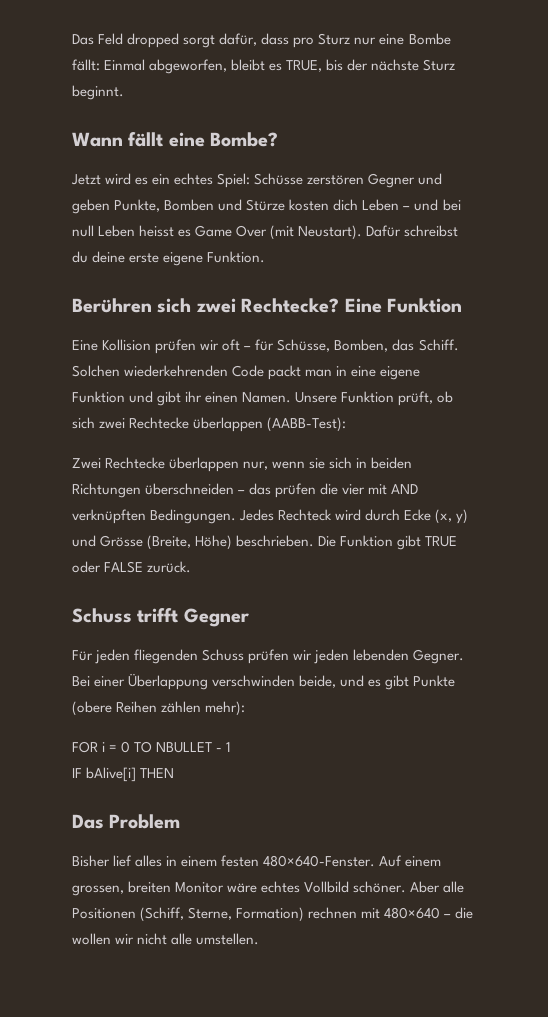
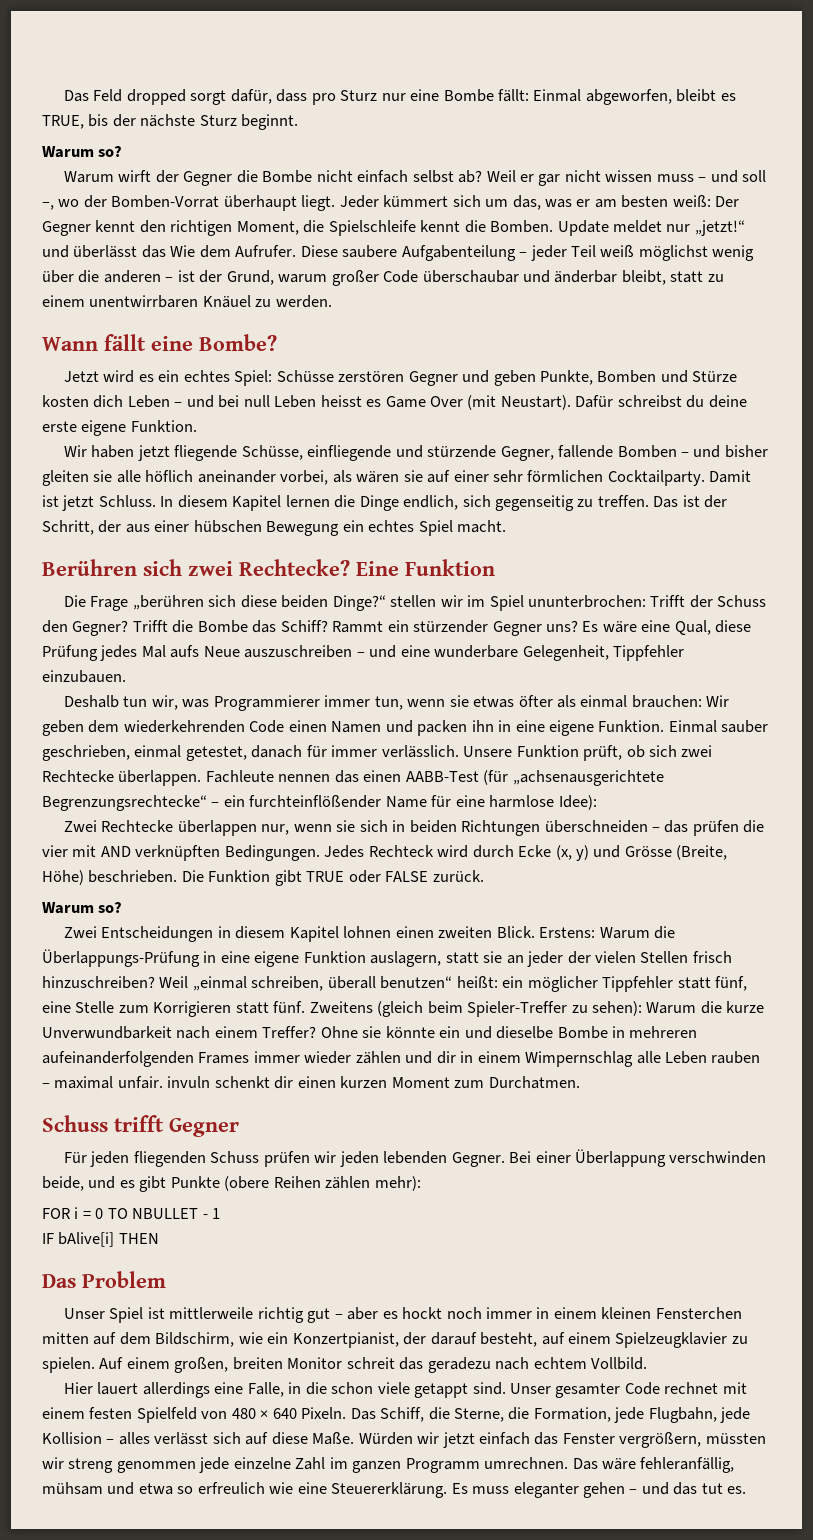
  Das Feld dropped sorgt dafür, dass pro Sturz nur eine Bombe fällt: Einmal abgeworfen, bleibt es TRUE, bis der nächste Sturz beginnt.
+ Warum so?
+ Warum wirft der Gegner die Bombe nicht einfach selbst ab? Weil er gar nicht wissen muss – und soll –, wo der Bomben-Vorrat überhaupt liegt. Jeder kümmert sich um das, was er am besten weiß: Der Gegner kennt den richtigen Moment, die Spielschleife kennt die Bomben. Update meldet nur „jetzt!“ und überlässt das Wie dem Aufrufer. Diese saubere Aufgabenteilung – jeder Teil weiß möglichst wenig über die anderen – ist der Grund, warum großer Code überschaubar und änderbar bleibt, statt zu einem unentwirrbaren Knäuel zu werden.
+ Wir haben jetzt fliegende Schüsse, einfliegende und stürzende Gegner, fallende Bomben – und bisher gleiten sie alle höflich aneinander vorbei, als wären sie auf einer sehr förmlichen Cocktailparty. Damit ist jetzt Schluss. In diesem Kapitel lernen die Dinge endlich, sich gegenseitig zu treffen. Das ist der Schritt, der aus einer hübschen Bewegung ein echtes Spiel macht.
- Eine Kollision prüfen wir oft – für Schüsse, Bomben, das Schiff. Solchen wiederkehrenden Code packt man in eine eigene Funktion und gibt ihr einen Namen.
+ Die Frage „berühren sich diese beiden Dinge?“ stellen wir im Spiel ununterbrochen: Trifft der Schuss den Gegner? Trifft die Bombe das Schiff? Rammt ein stürzender Gegner uns? Es wäre eine Qual, diese Prüfung jedes Mal aufs Neue auszuschreiben – und eine wunderbare Gelegenheit, Tippfehler einzubauen.
+ Deshalb tun wir, was Programmierer immer tun, wenn sie etwas öfter als einmal brauchen: Wir geben dem wiederkehrenden Code einen Namen und packen ihn in eine eigene Funktion. Einmal sauber geschrieben, einmal getestet, danach für immer verlässlich.
- Unsere Funktion prüft, ob sich zwei Rechtecke überlappen (AABB-Test):
+ Unsere Funktion prüft, ob sich zwei Rechtecke überlappen. Fachleute nennen das einen AABB-Test (für „achsenausgerichtete Begrenzungsrechtecke“ – ein furchteinflößender Name für eine harmlose Idee):
  Die Funktion gibt TRUE oder FALSE zurück.
+ Warum so?
+ Zwei Entscheidungen in diesem Kapitel lohnen einen zweiten Blick. Erstens: Warum die Überlappungs-Prüfung in eine eigene Funktion auslagern, statt sie an jeder der vielen Stellen frisch hinzuschreiben? Weil „einmal schreiben, überall benutzen“ heißt: ein möglicher Tippfehler statt fünf, eine Stelle zum Korrigieren statt fünf. Zweitens (gleich beim Spieler-Treffer zu sehen): Warum die kurze Unverwundbarkeit nach einem Treffer? Ohne sie könnte ein und dieselbe Bombe in mehreren aufeinanderfolgenden Frames immer wieder zählen und dir in einem Wimpernschlag alle Leben rauben – maximal unfair. invuln schenkt dir einen kurzen Moment zum Durchatmen.
- Bisher lief alles in einem festen 480×640-Fenster.
+ Unser Spiel ist mittlerweile richtig gut – aber es hockt noch immer in einem kleinen Fensterchen mitten auf dem Bildschirm, wie ein Konzertpianist, der darauf besteht, auf einem Spielzeugklavier zu spielen.
- Auf einem grossen, breiten Monitor wäre echtes Vollbild schöner. Aber alle Positionen (Schiff, Sterne, Formation) rechnen mit 480×640 – die wollen wir nicht alle umstellen.
+ Auf einem großen, breiten Monitor schreit das geradezu nach echtem Vollbild.
+ Hier lauert allerdings eine Falle, in die schon viele getappt sind. Unser gesamter Code rechnet mit einem festen Spielfeld von 480 × 640 Pixeln. Das Schiff, die Sterne, die Formation, jede Flugbahn, jede Kollision – alles verlässt sich auf diese Maße. Würden wir jetzt einfach das Fenster vergrößern, müssten wir streng genommen jede einzelne Zahl im ganzen Programm umrechnen. Das wäre fehleranfällig, mühsam und etwa so erfreulich wie eine Steuererklärung. Es muss eleganter gehen – und das tut es.

